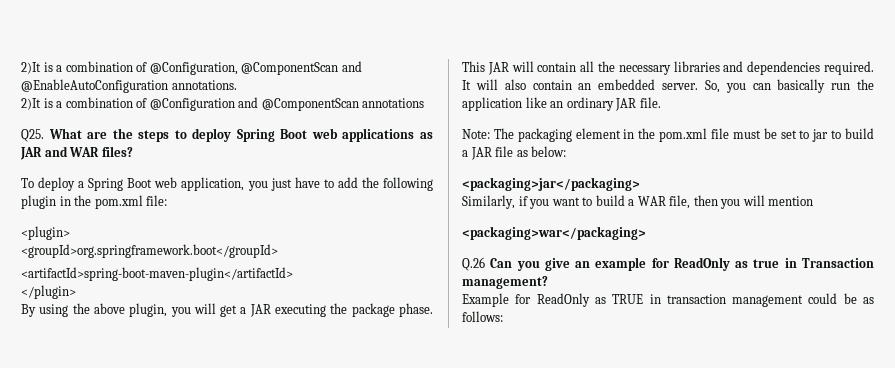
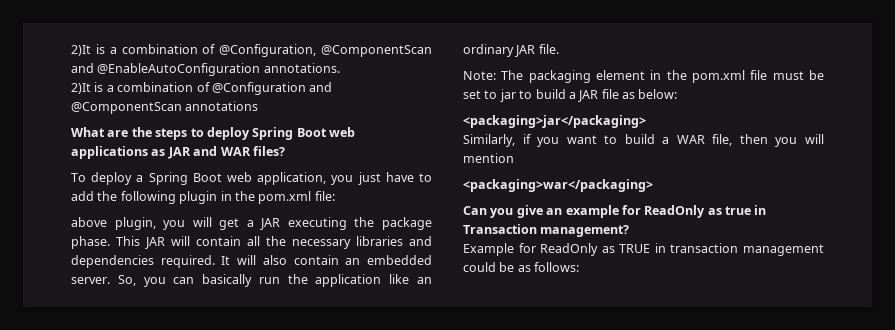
- Q25. What are the steps to deploy Spring Boot web applications as JAR and WAR files?
+ What are the steps to deploy Spring Boot web applications as JAR and WAR files?
- <plugin>
- <groupId>org.springframework.boot</groupId>
- <artifactId>spring-boot-maven-plugin</artifactId>
- </plugin>
- By using the above plugin, you will get a JAR executing the package phase.
+ above plugin, you will get a JAR executing the package phase.
- Q.26 Can you give an example for ReadOnly as true in Transaction management?
+ Can you give an example for ReadOnly as true in Transaction management?

